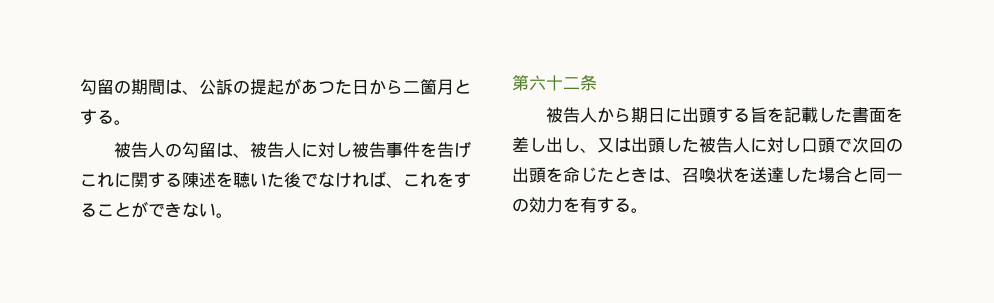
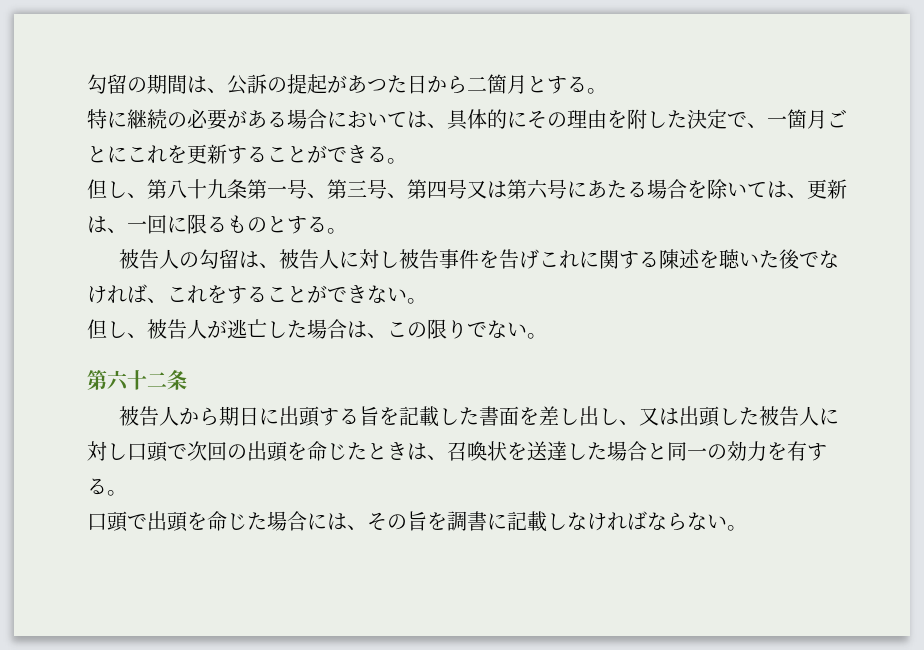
+ 特に継続の必要がある場合においては、具体的にその理由を附した決定で、一箇月ごとにこれを更新することができる。
+ 但し、第八十九条第一号、第三号、第四号又は第六号にあたる場合を除いては、更新は、一回に限るものとする。
+ 但し、被告人が逃亡した場合は、この限りでない。
+ 口頭で出頭を命じた場合には、その旨を調書に記載しなければならない。

